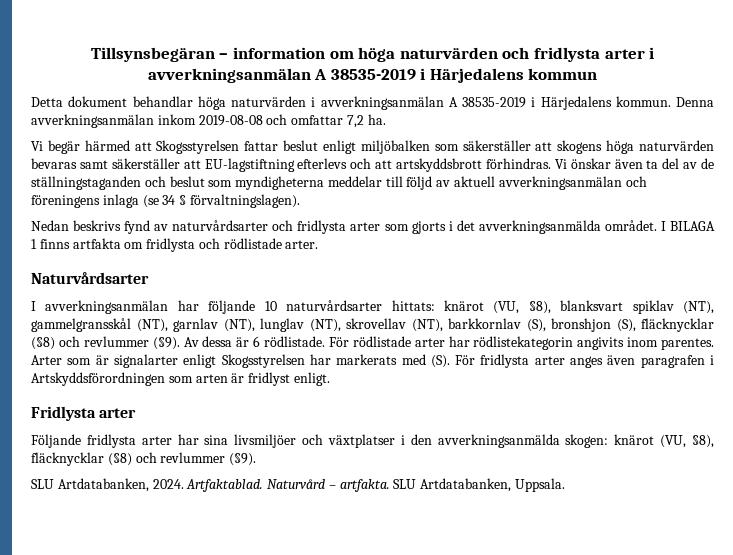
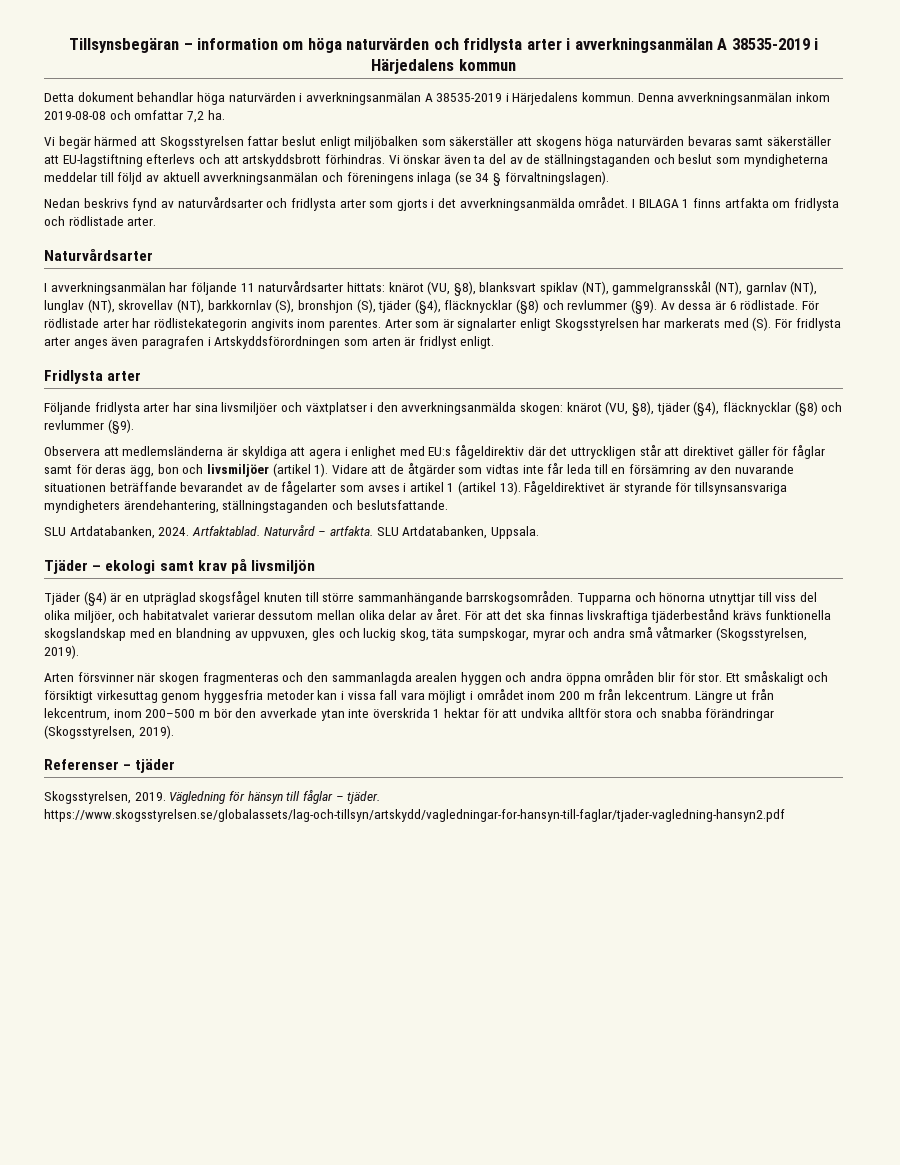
- I avverkningsanmälan har följande 10 naturvårdsarter hittats: knärot (VU, §8), blanksvart spiklav (NT), gammelgransskål (NT), garnlav (NT), lunglav (NT), skrovellav (NT), barkkornlav (S), bronshjon (S), fläcknycklar (§8) och revlummer (§9).
+ I avverkningsanmälan har följande 11 naturvårdsarter hittats: knärot (VU, §8), blanksvart spiklav (NT), gammelgransskål (NT), garnlav (NT), lunglav (NT), skrovellav (NT), barkkornlav (S), bronshjon (S), tjäder (§4), fläcknycklar (§8) och revlummer (§9).
- Följande fridlysta arter har sina livsmiljöer och växtplatser i den avverkningsanmälda skogen: knärot (VU, §8), fläcknycklar (§8) och revlummer (§9).
+ Följande fridlysta arter har sina livsmiljöer och växtplatser i den avverkningsanmälda skogen: knärot (VU, §8), tjäder (§4), fläcknycklar (§8) och revlummer (§9).
+ Observera att medlemsländerna är skyldiga att agera i enlighet med EU:s fågeldirektiv där det uttryckligen står att direktivet gäller för fåglar samt för deras ägg, bon och livsmiljöer (artikel 1). Vidare att de åtgärder som vidtas inte får leda till en försämring av den nuvarande situationen beträffande bevarandet av de fågelarter som avses i artikel 1 (artikel 13). Fågeldirektivet är styrande för tillsynsansvariga myndigheters ärendehantering, ställningstaganden och beslutsfattande.
+ Tjäder – ekologi samt krav på livsmiljön
+ Tjäder (§4) är en utpräglad skogsfågel knuten till större sammanhängande barrskogsområden. Tupparna och hönorna utnyttjar till viss del olika miljöer, och habitatvalet varierar dessutom mellan olika delar av året. För att det ska finnas livskraftiga tjäderbestånd krävs funktionella skogslandskap med en blandning av uppvuxen, gles och luckig skog, täta sumpskogar, myrar och andra små våtmarker (Skogsstyrelsen, 2019).
+ Arten försvinner när skogen fragmenteras och den sammanlagda arealen hyggen och andra öppna områden blir för stor. Ett småskaligt och försiktigt virkesuttag genom hyggesfria metoder kan i vissa fall vara möjligt i området inom 200 m från lekcentrum. Längre ut från lekcentrum, inom 200–500 m bör den avverkade ytan inte överskrida 1 hektar för att undvika alltför stora och snabba förändringar (Skogsstyrelsen, 2019).
+ Referenser – tjäder
+ Skogsstyrelsen, 2019. Vägledning för hänsyn till fåglar – tjäder. https://www.skogsstyrelsen.se/globalassets/lag-och-tillsyn/artskydd/vagledningar-for-hansyn-till-faglar/tjader-vagledning-hansyn2.pdf

